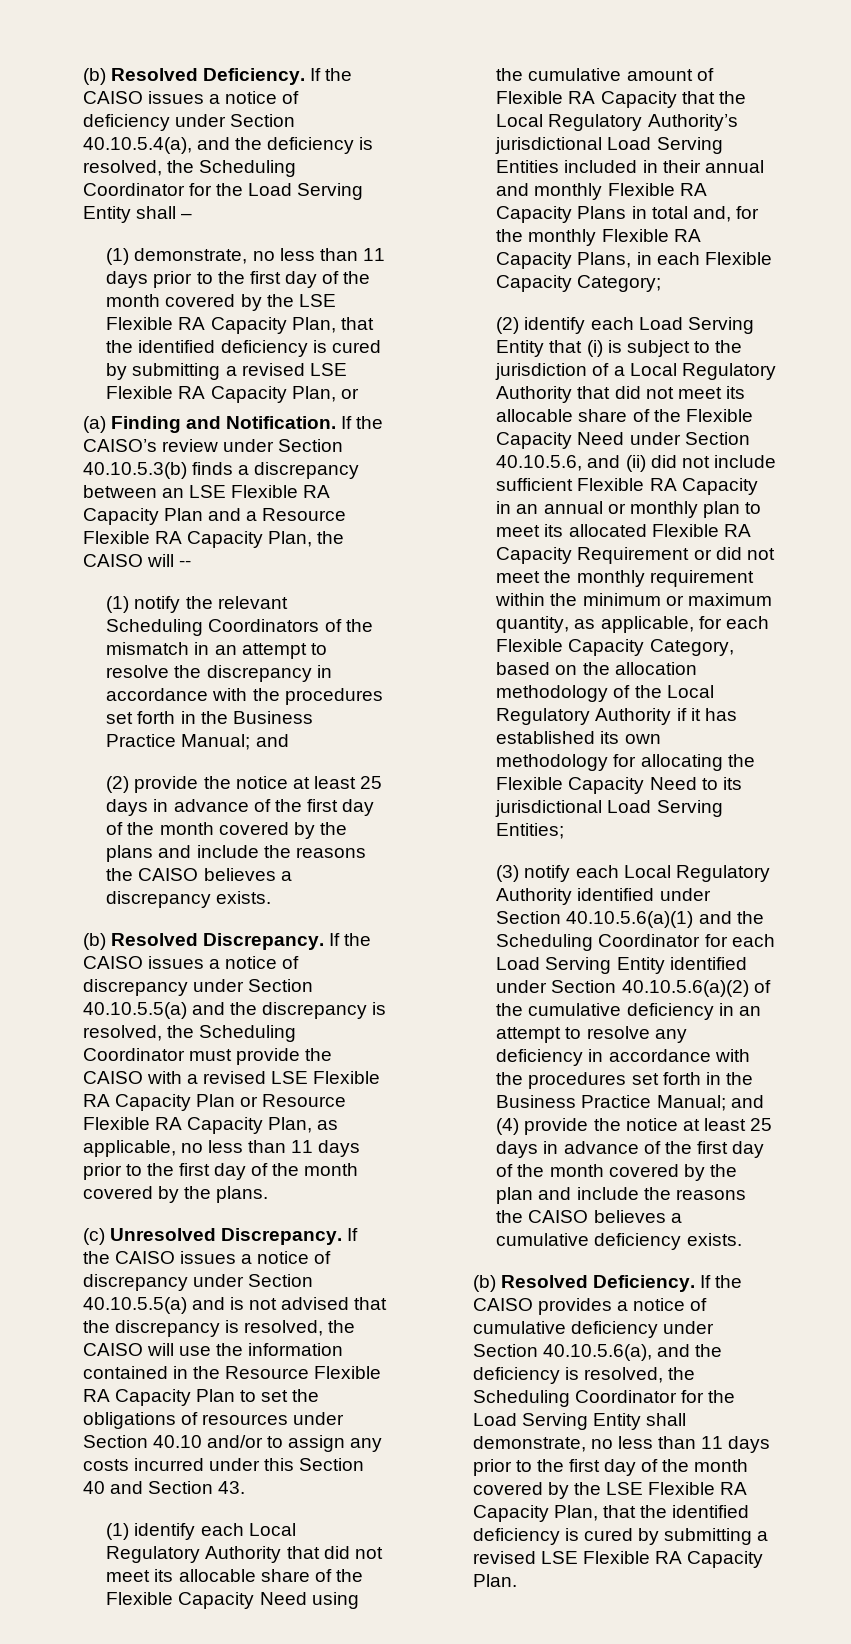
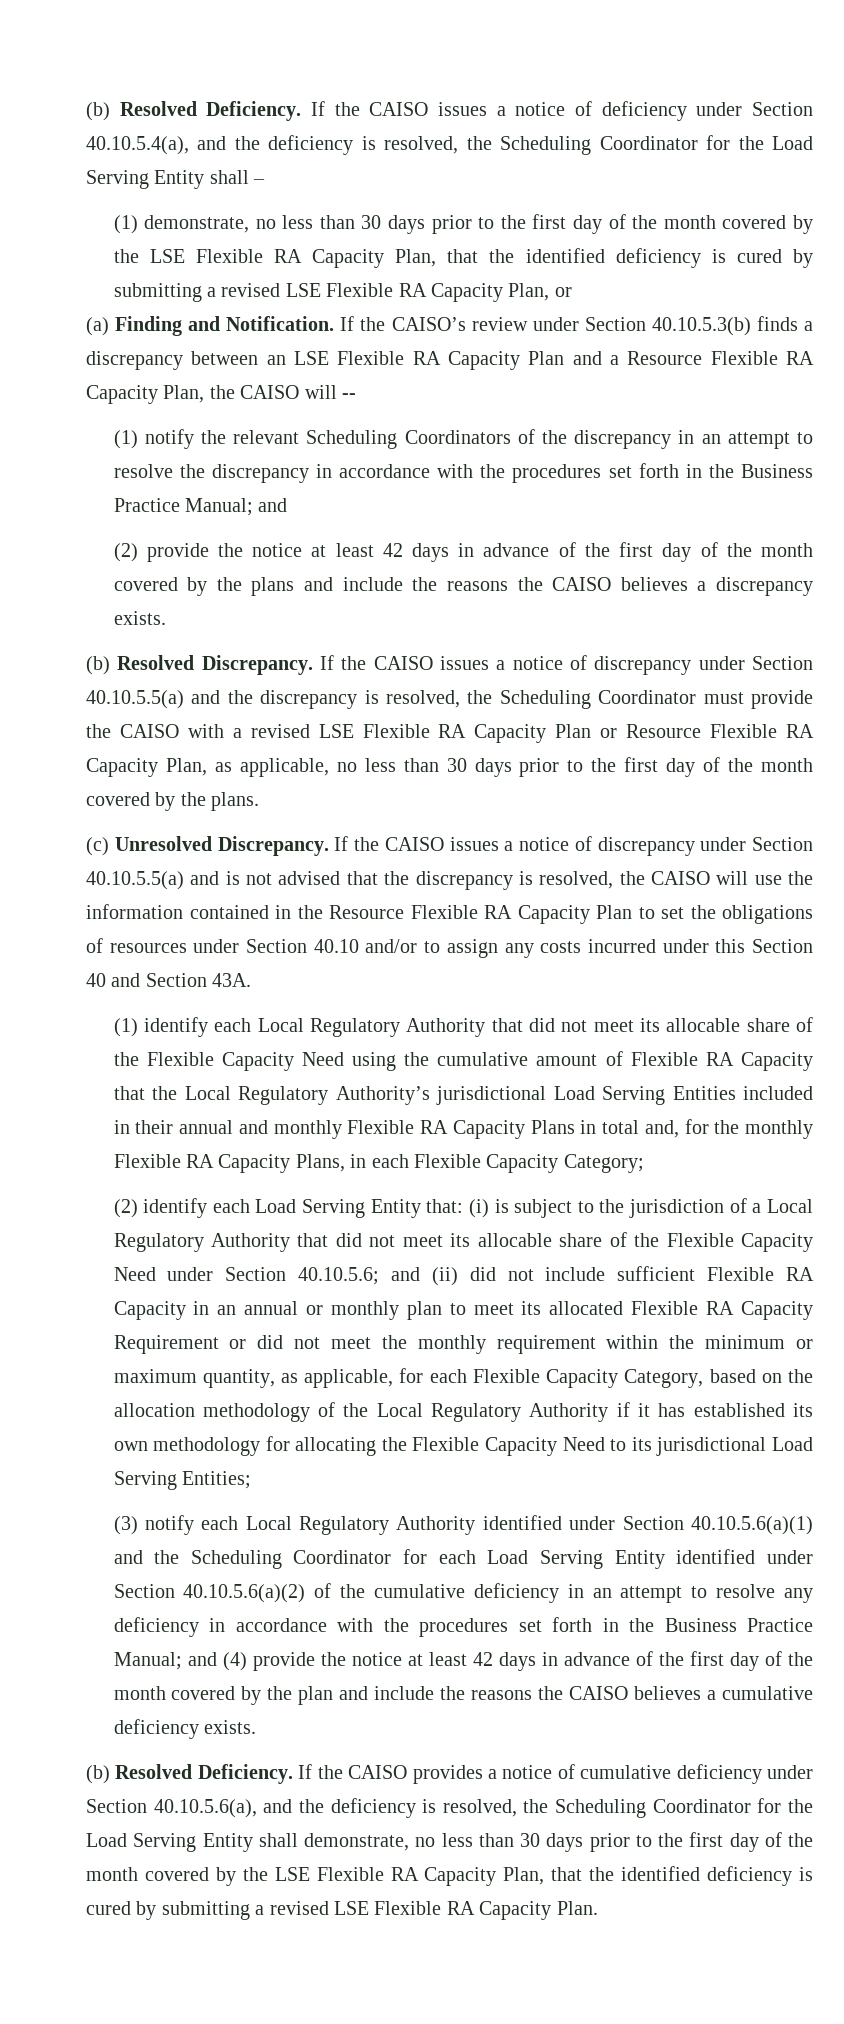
- (1) demonstrate, no less than 11 days prior to the first day of the month covered by the LSE Flexible RA Capacity Plan, that the identified deficiency is cured by submitting a revised LSE Flexible RA Capacity Plan, or
+ (1) demonstrate, no less than 30 days prior to the first day of the month covered by the LSE Flexible RA Capacity Plan, that the identified deficiency is cured by submitting a revised LSE Flexible RA Capacity Plan, or
- (1) notify the relevant Scheduling Coordinators of the mismatch in an attempt to resolve the discrepancy in accordance with the procedures set forth in the Business Practice Manual; and
+ (1) notify the relevant Scheduling Coordinators of the discrepancy in an attempt to resolve the discrepancy in accordance with the procedures set forth in the Business Practice Manual; and
- (2) provide the notice at least 25 days in advance of the first day of the month covered by the plans and include the reasons the CAISO believes a discrepancy exists.
+ (2) provide the notice at least 42 days in advance of the first day of the month covered by the plans and include the reasons the CAISO believes a discrepancy exists.
- If the CAISO issues a notice of discrepancy under Section 40.10.5.5(a) and the discrepancy is resolved, the Scheduling Coordinator must provide the CAISO with a revised LSE Flexible RA Capacity Plan or Resource Flexible RA Capacity Plan, as applicable, no less than 11 days prior to the first day of the month covered by the plans.
+ If the CAISO issues a notice of discrepancy under Section 40.10.5.5(a) and the discrepancy is resolved, the Scheduling Coordinator must provide the CAISO with a revised LSE Flexible RA Capacity Plan or Resource Flexible RA Capacity Plan, as applicable, no less than 30 days prior to the first day of the month covered by the plans.
- If the CAISO issues a notice of discrepancy under Section 40.10.5.5(a) and is not advised that the discrepancy is resolved, the CAISO will use the information contained in the Resource Flexible RA Capacity Plan to set the obligations of resources under Section 40.10 and/or to assign any costs incurred under this Section 40 and Section 43.
+ If the CAISO issues a notice of discrepancy under Section 40.10.5.5(a) and is not advised that the discrepancy is resolved, the CAISO will use the information contained in the Resource Flexible RA Capacity Plan to set the obligations of resources under Section 40.10 and/or to assign any costs incurred under this Section 40 and Section 43A.
- (2) identify each Load Serving Entity that (i) is subject to the jurisdiction of a Local Regulatory Authority that did not meet its allocable share of the Flexible Capacity Need under Section 40.10.5.6, and (ii) did not include sufficient Flexible RA Capacity in an annual or monthly plan to meet its allocated Flexible RA Capacity Requirement or did not meet the monthly requirement within the minimum or maximum quantity, as applicable, for each Flexible Capacity Category, based on the allocation methodology of the Local Regulatory Authority if it has established its own methodology for allocating the Flexible Capacity Need to its jurisdictional Load Serving Entities;
+ (2) identify each Load Serving Entity that: (i) is subject to the jurisdiction of a Local Regulatory Authority that did not meet its allocable share of the Flexible Capacity Need under Section 40.10.5.6; and (ii) did not include sufficient Flexible RA Capacity in an annual or monthly plan to meet its allocated Flexible RA Capacity Requirement or did not meet the monthly requirement within the minimum or maximum quantity, as applicable, for each Flexible Capacity Category, based on the allocation methodology of the Local Regulatory Authority if it has established its own methodology for allocating the Flexible Capacity Need to its jurisdictional Load Serving Entities;
- and (4) provide the notice at least 25 days in advance of the first day of the month covered by the plan and include the reasons the CAISO believes a cumulative deficiency exists.
+ and (4) provide the notice at least 42 days in advance of the first day of the month covered by the plan and include the reasons the CAISO believes a cumulative deficiency exists.
- If the CAISO provides a notice of cumulative deficiency under Section 40.10.5.6(a), and the deficiency is resolved, the Scheduling Coordinator for the Load Serving Entity shall demonstrate, no less than 11 days prior to the first day of the month covered by the LSE Flexible RA Capacity Plan, that the identified deficiency is cured by submitting a revised LSE Flexible RA Capacity Plan.
+ If the CAISO provides a notice of cumulative deficiency under Section 40.10.5.6(a), and the deficiency is resolved, the Scheduling Coordinator for the Load Serving Entity shall demonstrate, no less than 30 days prior to the first day of the month covered by the LSE Flexible RA Capacity Plan, that the identified deficiency is cured by submitting a revised LSE Flexible RA Capacity Plan.

